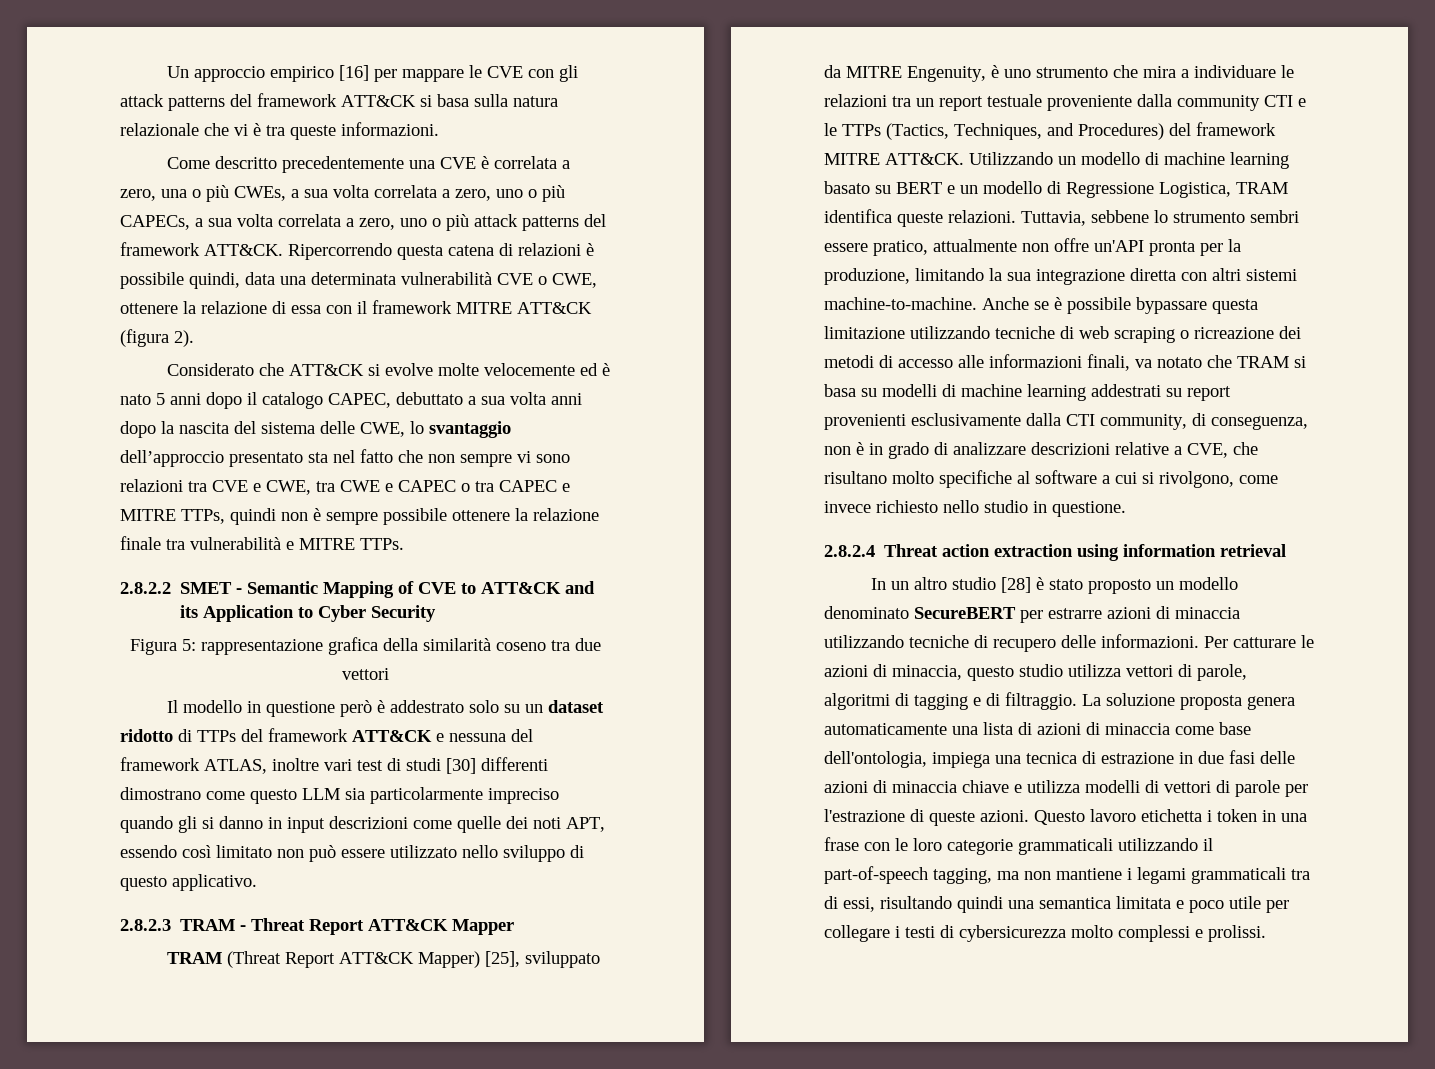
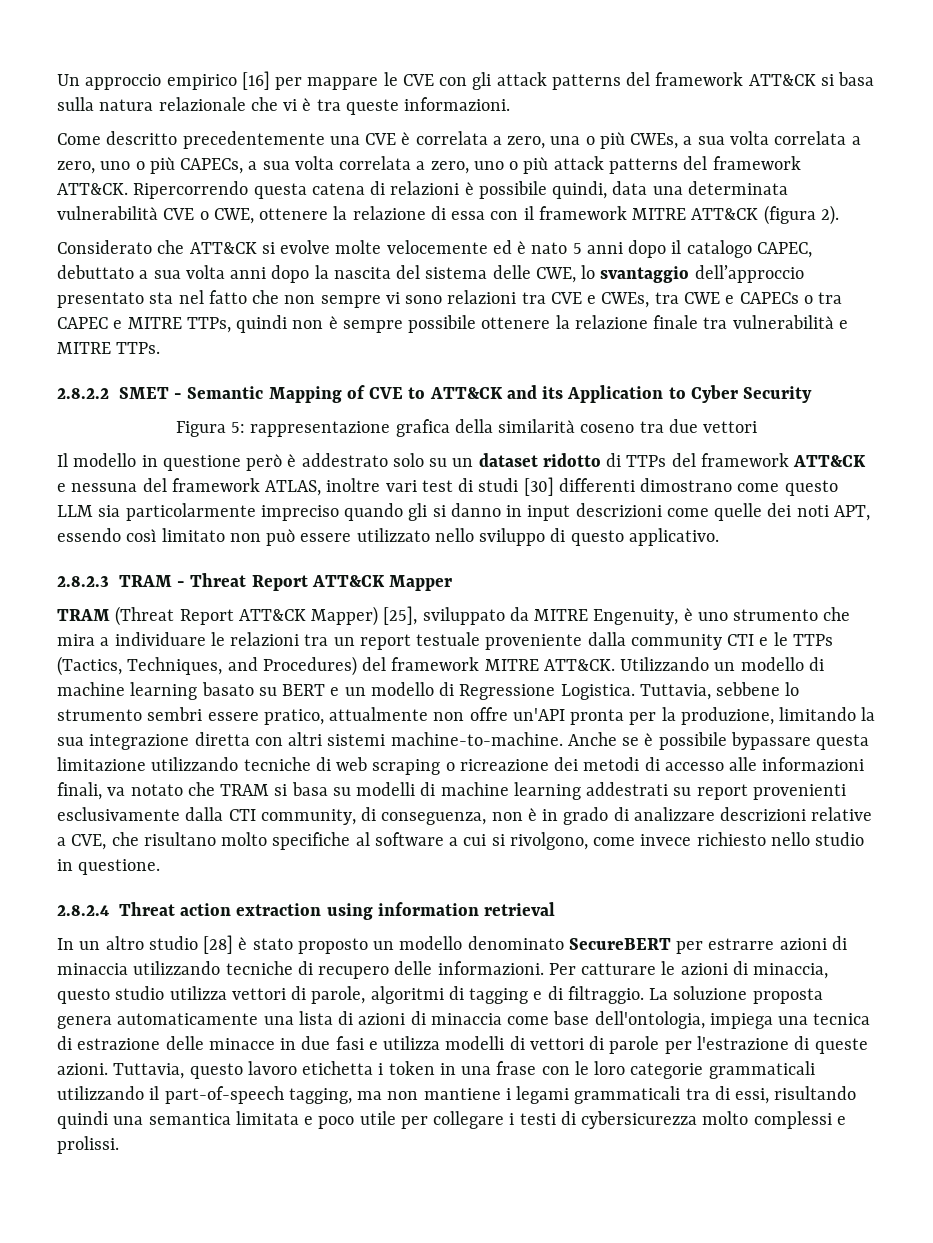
- Considerato che ATT&CK si evolve molte velocemente ed è nato 5 anni dopo il catalogo CAPEC, debuttato a sua volta anni dopo la nascita del sistema delle CWE, lo svantaggio dell’approccio presentato sta nel fatto che non sempre vi sono relazioni tra CVE e CWE, tra CWE e CAPEC o tra CAPEC e MITRE TTPs, quindi non è sempre possibile ottenere la relazione finale tra vulnerabilità e MITRE TTPs.
+ Considerato che ATT&CK si evolve molte velocemente ed è nato 5 anni dopo il catalogo CAPEC, debuttato a sua volta anni dopo la nascita del sistema delle CWE, lo svantaggio dell’approccio presentato sta nel fatto che non sempre vi sono relazioni tra CVE e CWEs, tra CWE e CAPECs o tra CAPEC e MITRE TTPs, quindi non è sempre possibile ottenere la relazione finale tra vulnerabilità e MITRE TTPs.
- Utilizzando un modello di machine learning basato su BERT e un modello di Regressione Logistica, TRAM identifica queste relazioni.
+ Utilizzando un modello di machine learning basato su BERT e un modello di Regressione Logistica.
- La soluzione proposta genera automaticamente una lista di azioni di minaccia come base dell'ontologia, impiega una tecnica di estrazione in due fasi delle azioni di minaccia chiave e utilizza modelli di vettori di parole per l'estrazione di queste azioni.
+ La soluzione proposta genera automaticamente una lista di azioni di minaccia come base dell'ontologia, impiega una tecnica di estrazione delle minacce in due fasi e utilizza modelli di vettori di parole per l'estrazione di queste azioni.
- Questo lavoro etichetta i token in una frase con le loro categorie grammaticali utilizzando il part-of-speech tagging, ma non mantiene i legami grammaticali tra di essi, risultando quindi una semantica limitata e poco utile per collegare i testi di cybersicurezza molto complessi e prolissi.
+ Tuttavia, questo lavoro etichetta i token in una frase con le loro categorie grammaticali utilizzando il part-of-speech tagging, ma non mantiene i legami grammaticali tra di essi, risultando quindi una semantica limitata e poco utile per collegare i testi di cybersicurezza molto complessi e prolissi.

